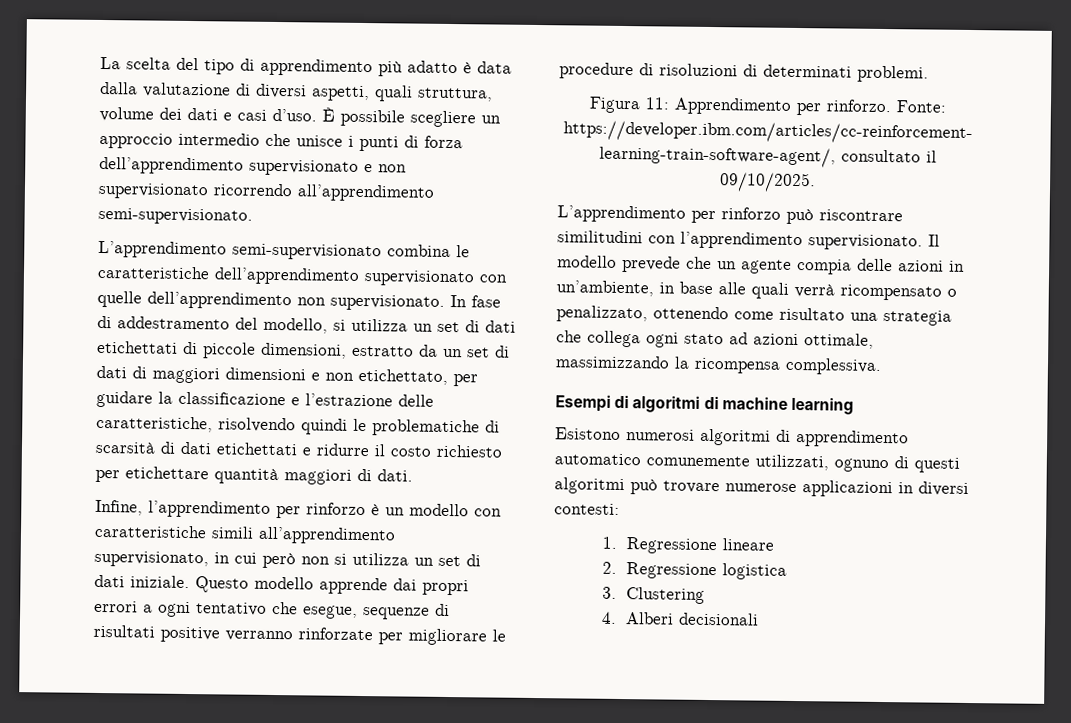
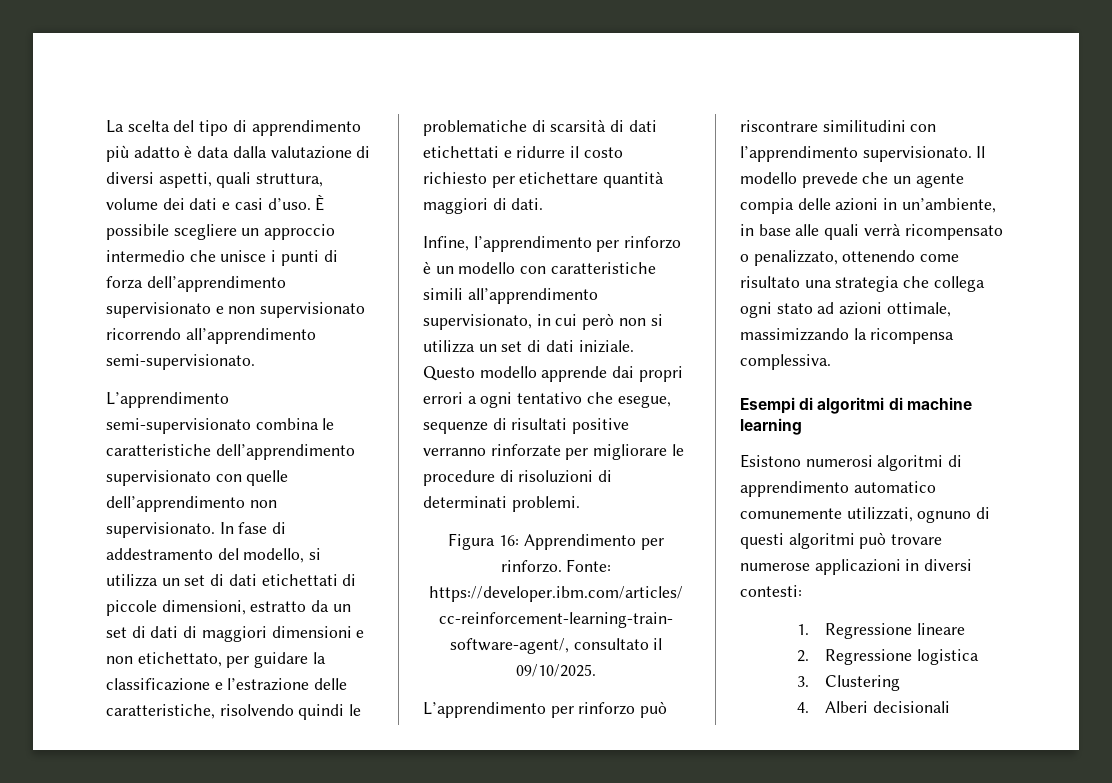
- Figura 11: Apprendimento per rinforzo.
+ Figura 16: Apprendimento per rinforzo.

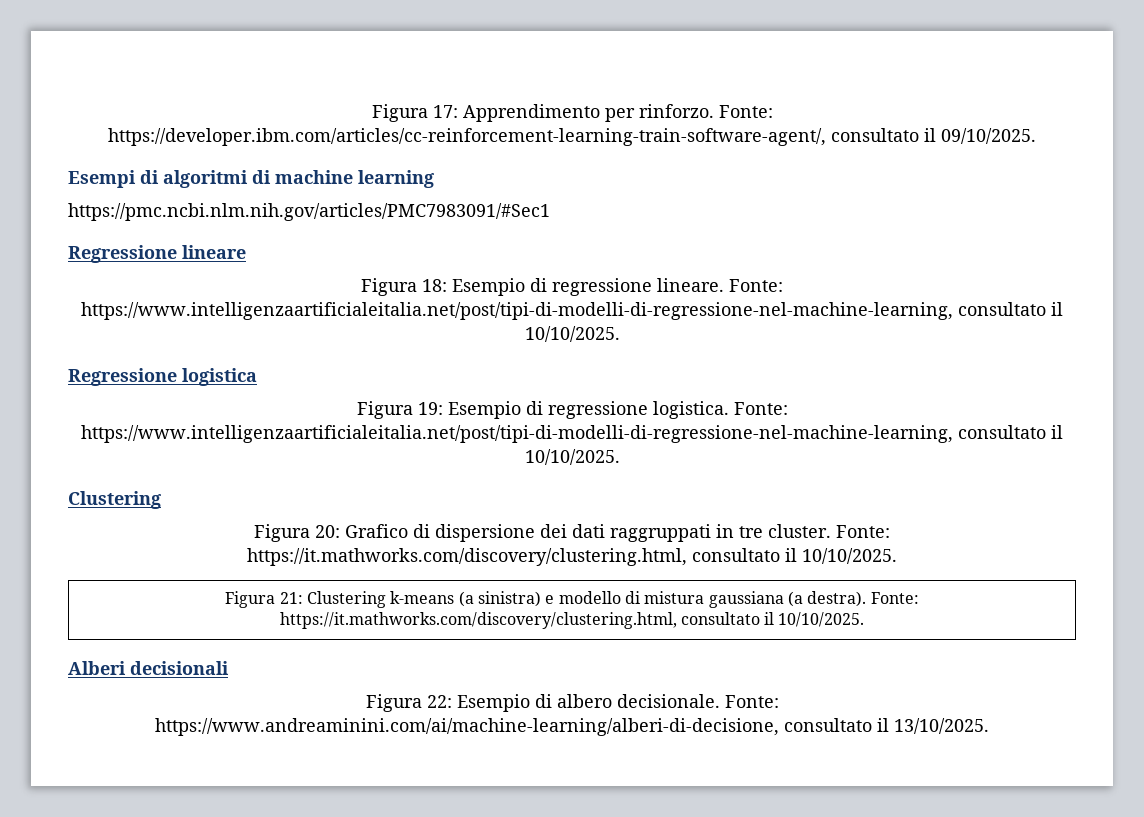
- La scelta del tipo di apprendimento più adatto è data dalla valutazione di diversi aspetti, quali struttura, volume dei dati e casi d’uso. È possibile scegliere un approccio intermedio che unisce i punti di forza dell’apprendimento supervisionato e non supervisionato ricorrendo all’apprendimento semi-supervisionato.
- L’apprendimento semi-supervisionato combina le caratteristiche dell’apprendimento supervisionato con quelle dell’apprendimento non supervisionato. In fase di addestramento del modello, si utilizza un set di dati etichettati di piccole dimensioni, estratto da un set di dati di maggiori dimensioni e non etichettato, per guidare la classificazione e l’estrazione delle caratteristiche, risolvendo quindi le problematiche di scarsità di dati etichettati e ridurre il costo richiesto per etichettare quantità maggiori di dati.
- Infine, l’apprendimento per rinforzo è un modello con caratteristiche simili all’apprendimento supervisionato, in cui però non si utilizza un set di dati iniziale. Questo modello apprende dai propri errori a ogni tentativo che esegue, sequenze di risultati positive verranno rinforzate per migliorare le procedure di risoluzioni di determinati problemi.
- Figura 16: Apprendimento per rinforzo.
+ Figura 17: Apprendimento per rinforzo.
- L’apprendimento per rinforzo può riscontrare similitudini con l’apprendimento supervisionato. Il modello prevede che un agente compia delle azioni in un’ambiente, in base alle quali verrà ricompensato o penalizzato, ottenendo come risultato una strategia che collega ogni stato ad azioni ottimale, massimizzando la ricompensa complessiva.
- Esistono numerosi algoritmi di apprendimento automatico comunemente utilizzati, ognuno di questi algoritmi può trovare numerose applicazioni in diversi contesti:
- 1. Regressione lineare
- 2. Regressione logistica
- 3. Clustering
- 4. Alberi decisionali
+ https://pmc.ncbi.nlm.nih.gov/articles/PMC7983091/#Sec1
+ Regressione lineare
+ Figura 18: Esempio di regressione lineare. Fonte: https://www.intelligenzaartificialeitalia.net/post/tipi-di-modelli-di-regressione-nel-machine-learning, consultato il 10/10/2025.
+ Regressione logistica
+ Figura 19: Esempio di regressione logistica. Fonte: https://www.intelligenzaartificialeitalia.net/post/tipi-di-modelli-di-regressione-nel-machine-learning, consultato il 10/10/2025.
+ Clustering
+ Figura 20: Grafico di dispersione dei dati raggruppati in tre cluster. Fonte: https://it.mathworks.com/discovery/clustering.html, consultato il 10/10/2025.
+ Figura 21: Clustering k-means (a sinistra) e modello di mistura gaussiana (a destra). Fonte: https://it.mathworks.com/discovery/clustering.html, consultato il 10/10/2025.
+ Alberi decisionali
+ Figura 22: Esempio di albero decisionale. Fonte: https://www.andreaminini.com/ai/machine-learning/alberi-di-decisione, consultato il 13/10/2025.

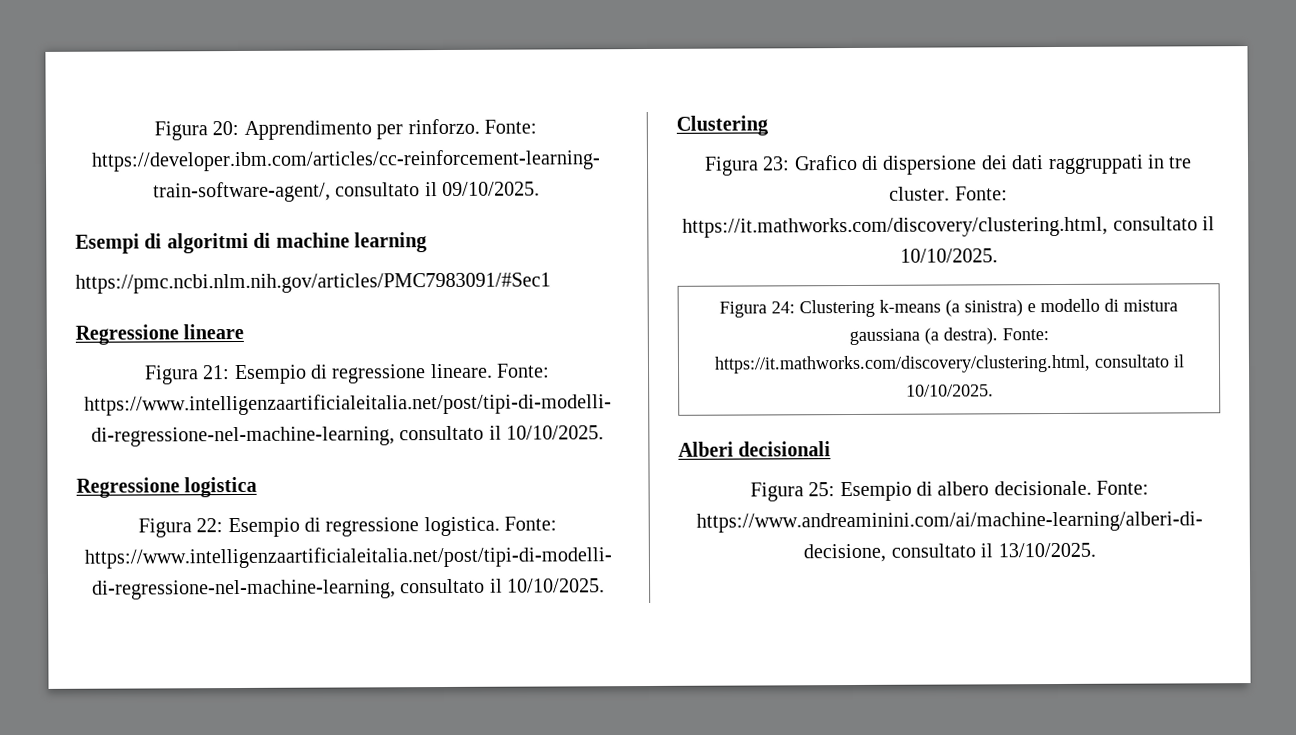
- Figura 17: Apprendimento per rinforzo.
+ Figura 20: Apprendimento per rinforzo.
- Figura 18: Esempio di regressione lineare.
+ Figura 21: Esempio di regressione lineare.
- Figura 19: Esempio di regressione logistica.
+ Figura 22: Esempio di regressione logistica.
- Figura 20: Grafico di dispersione dei dati raggruppati in tre cluster.
+ Figura 23: Grafico di dispersione dei dati raggruppati in tre cluster.
- Figura 21: Clustering k-means (a sinistra) e modello di mistura gaussiana (a destra). Fonte: https://it.mathworks.com/discovery/clustering.html, consultato il 10/10/2025.
+ Figura 24: Clustering k-means (a sinistra) e modello di mistura gaussiana (a destra). Fonte: https://it.mathworks.com/discovery/clustering.html, consultato il 10/10/2025.
- Figura 22: Esempio di albero decisionale.
+ Figura 25: Esempio di albero decisionale.

